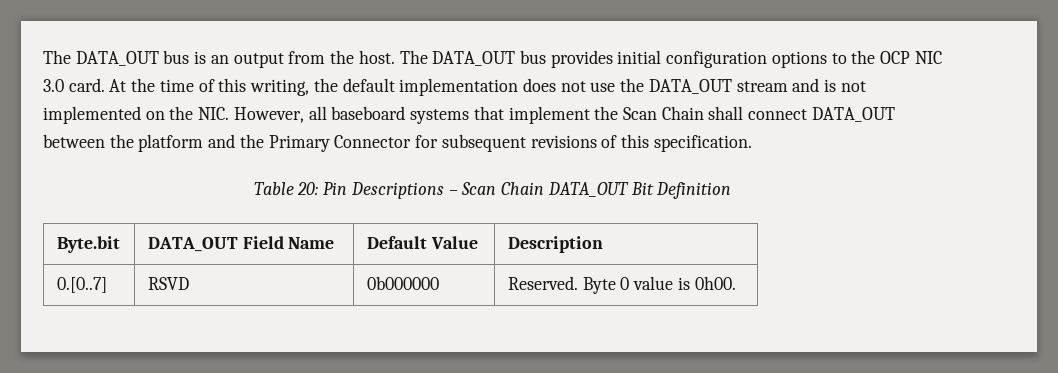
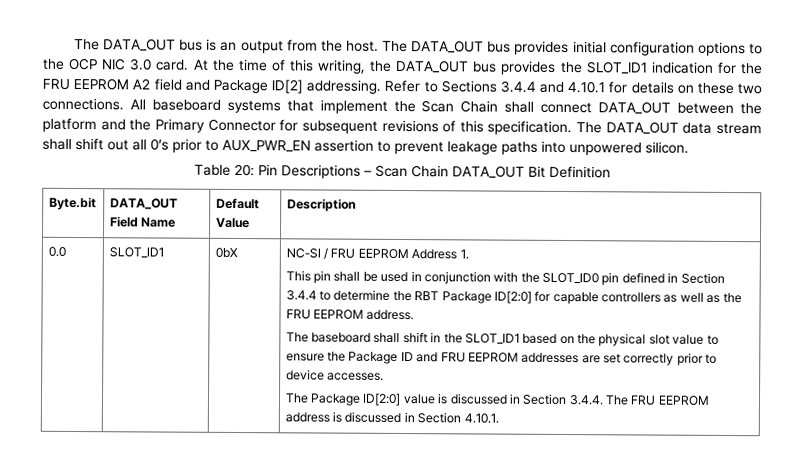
- At the time of this writing, the default implementation does not use the DATA_OUT stream and is not implemented on the NIC. However, all baseboard systems that implement the Scan Chain shall connect DATA_OUT between the platform and the Primary Connector for subsequent revisions of this specification.
+ At the time of this writing, the DATA_OUT bus provides the SLOT_ID1 indication for the FRU EEPROM A2 field and Package ID[2] addressing. Refer to Sections 3.4.4 and 4.10.1 for details on these two connections. All baseboard systems that implement the Scan Chain shall connect DATA_OUT between the platform and the Primary Connector for subsequent revisions of this specification. The DATA_OUT data stream shall shift out all 0’s prior to AUX_PWR_EN assertion to prevent leakage paths into unpowered silicon.
- 0.[0..7] | RSVD | 0b000000 | Reserved. Byte 0 value is 0h00.
+ 0.0 | SLOT_ID1 | 0bX | NC-SI / FRU EEPROM Address 1.
+ This pin shall be used in conjunction with the SLOT_ID0 pin defined in Section 3.4.4 to determine the RBT Package ID[2:0] for capable controllers as well as the FRU EEPROM address.
+ The baseboard shall shift in the SLOT_ID1 based on the physical slot value to ensure the Package ID and FRU EEPROM addresses are set correctly prior to device accesses.
+ The Package ID[2:0] value is discussed in Section 3.4.4. The FRU EEPROM address is discussed in Section 4.10.1.

